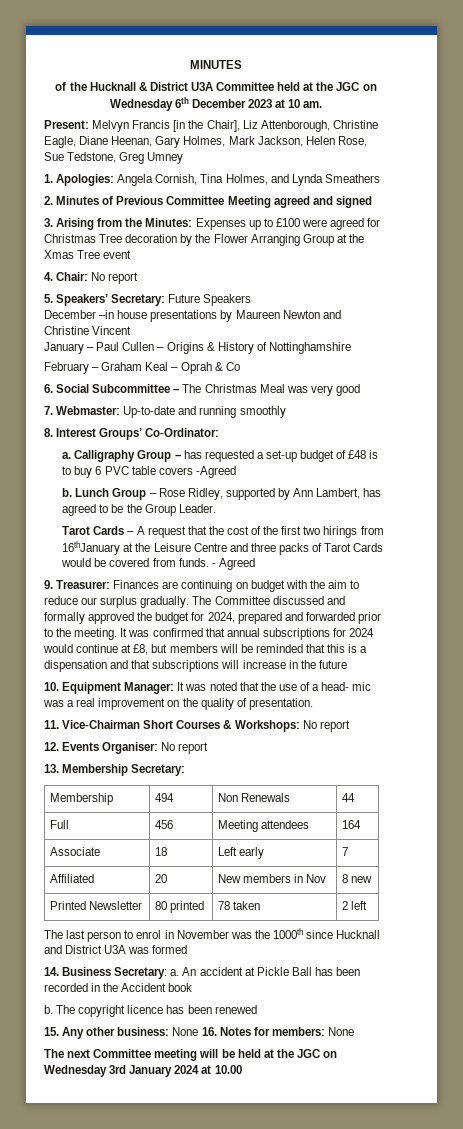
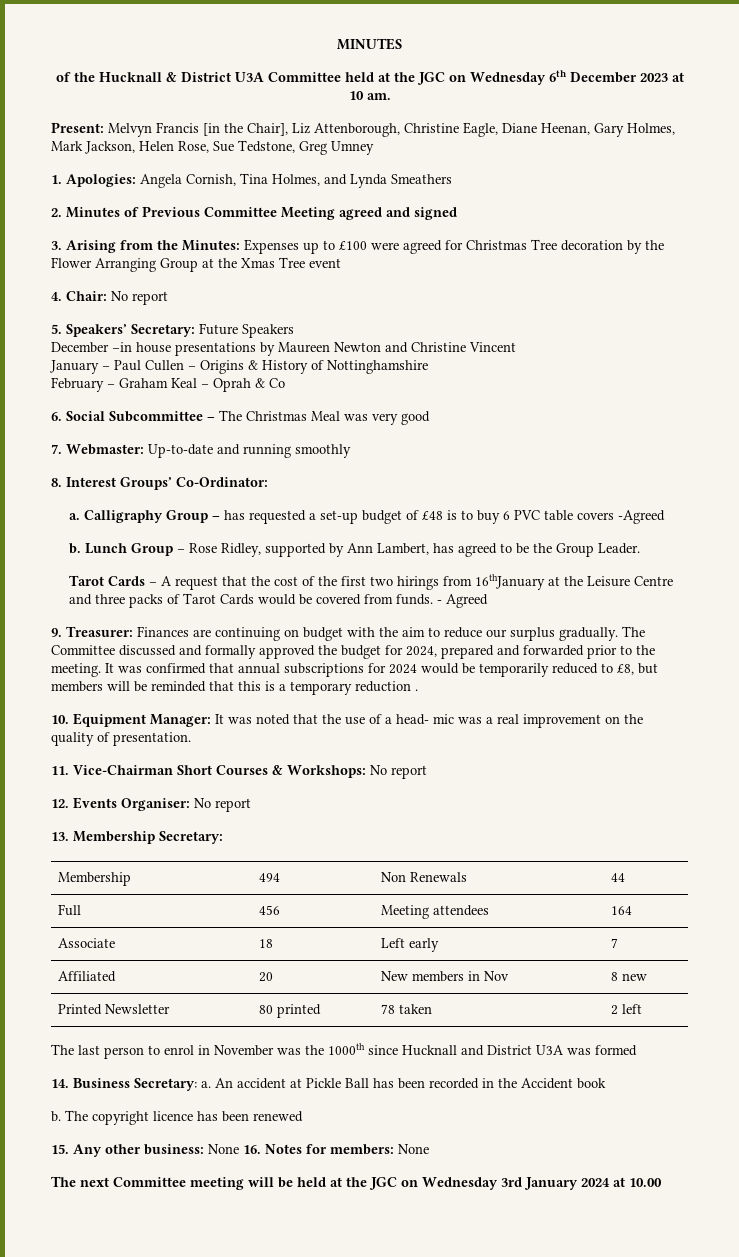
- It was confirmed that annual subscriptions for 2024 would continue at £8, but members will be reminded that this is a dispensation and that subscriptions will increase in the future
+ It was confirmed that annual subscriptions for 2024 would be temporarily reduced to £8, but members will be reminded that this is a temporary reduction .

